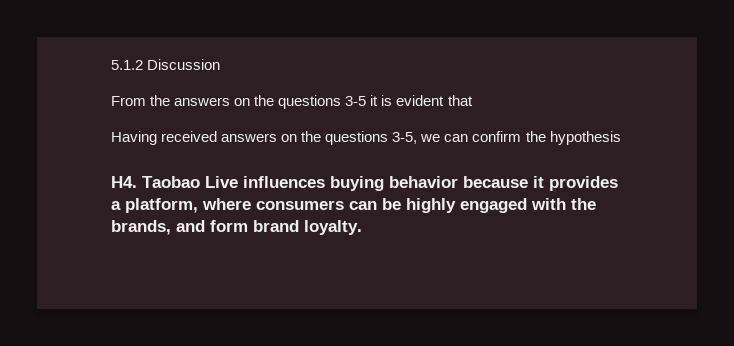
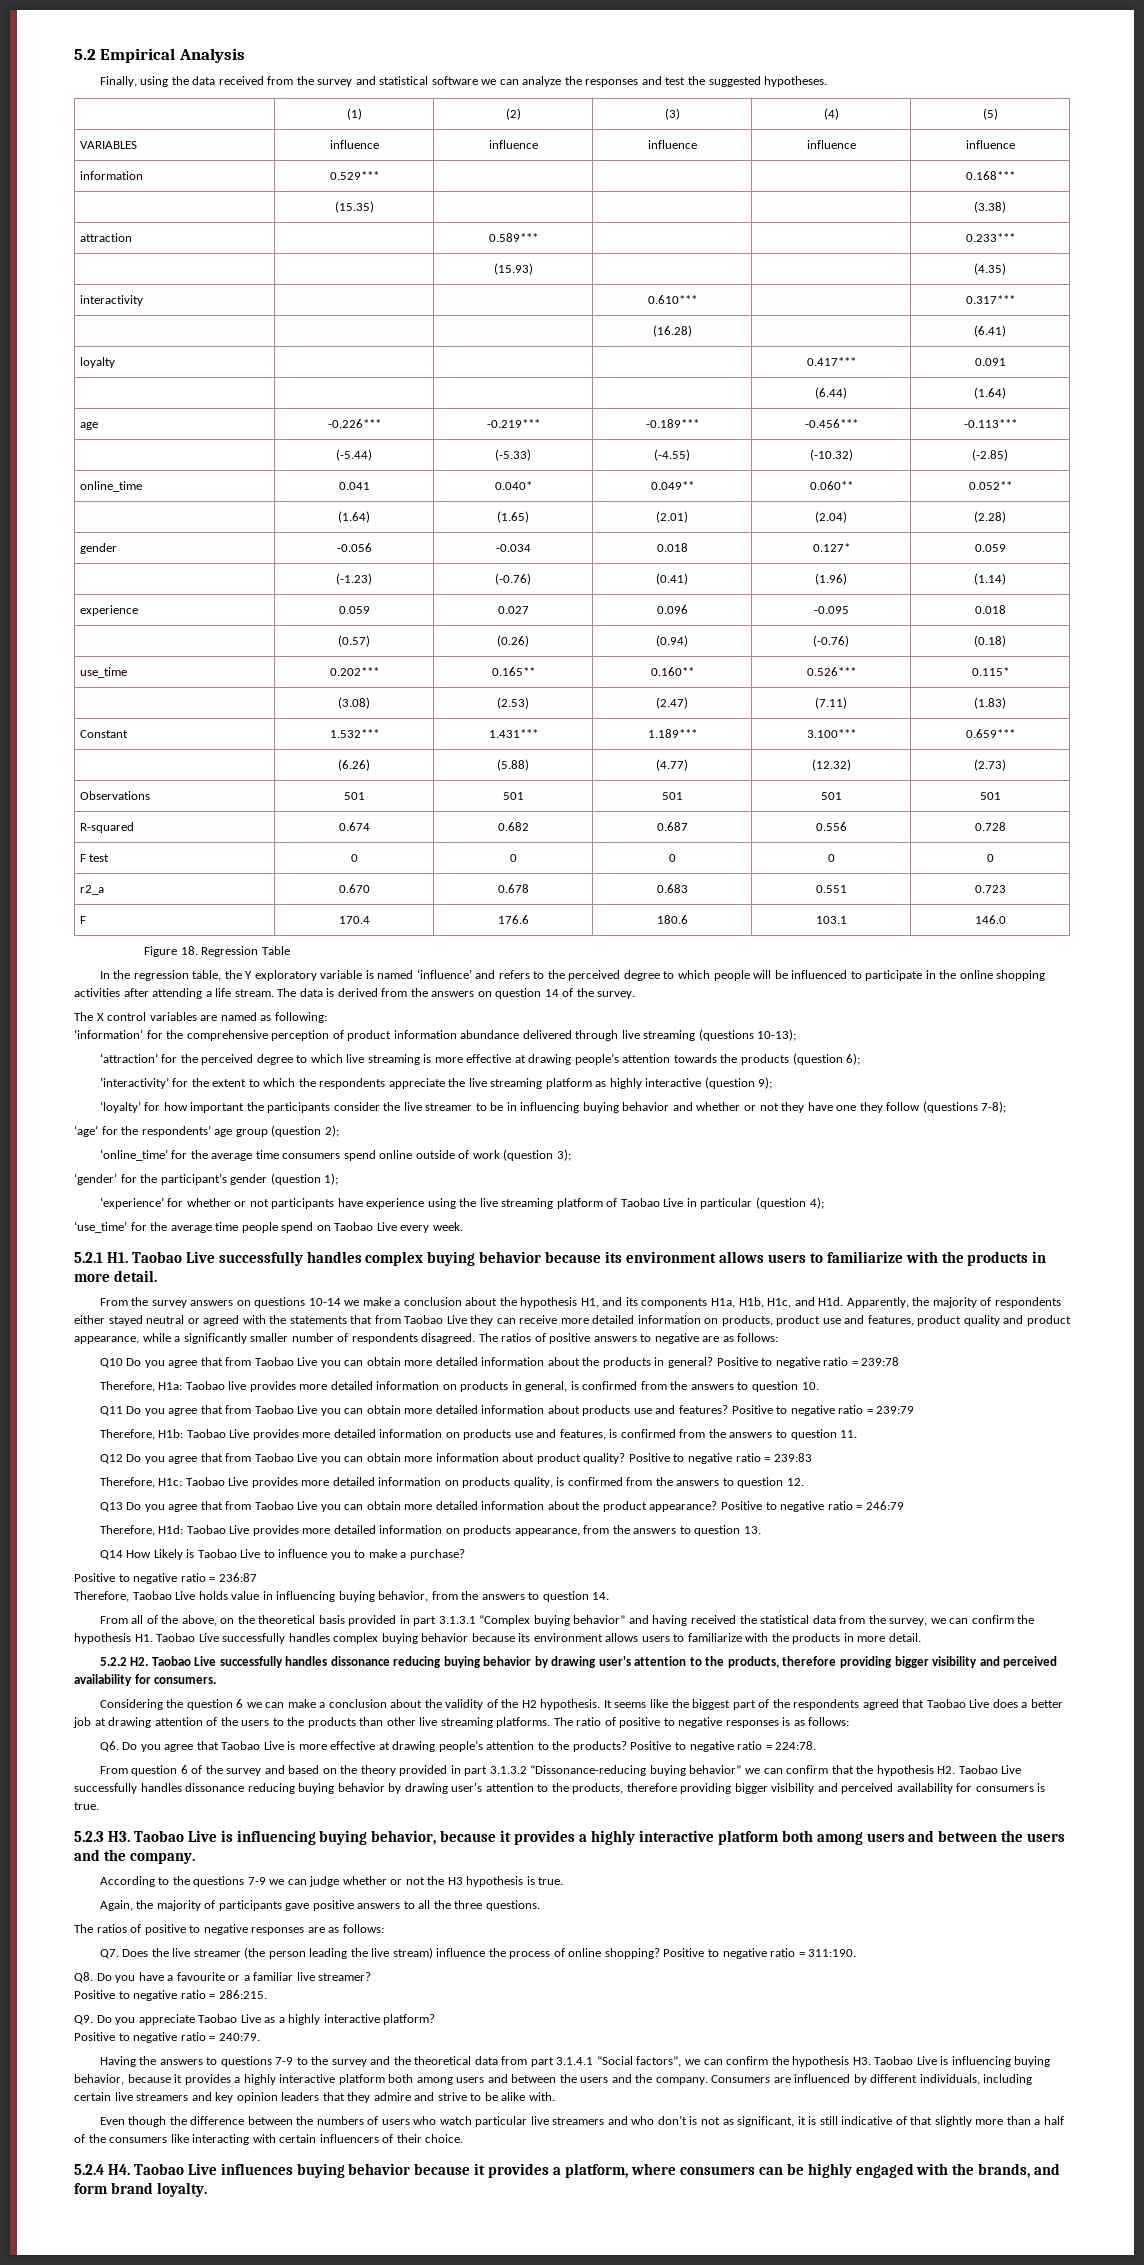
- 5.1.2 Discussion
+ 5.2 Empirical Analysis
+ Finally, using the data received from the survey and statistical software we can analyze the responses and test the suggested hypotheses.
+ | (1) | (2) | (3) | (4) | (5)
+ VARIABLES | influence | influence | influence | influence | influence
+ information | 0.529*** | | | | 0.168***
+ | (15.35) | | | | (3.38)
+ attraction | | 0.589*** | | | 0.233***
+ | | (15.93) | | | (4.35)
+ interactivity | | | 0.610*** | | 0.317***
+ | | | (16.28) | | (6.41)
+ loyalty | | | | 0.417*** | 0.091
+ | | | | (6.44) | (1.64)
+ age | -0.226*** | -0.219*** | -0.189*** | -0.456*** | -0.113***
+ | (-5.44) | (-5.33) | (-4.55) | (-10.32) | (-2.85)
+ online_time | 0.041 | 0.040* | 0.049** | 0.060** | 0.052**
+ | (1.64) | (1.65) | (2.01) | (2.04) | (2.28)
+ gender | -0.056 | -0.034 | 0.018 | 0.127* | 0.059
+ | (-1.23) | (-0.76) | (0.41) | (1.96) | (1.14)
+ experience | 0.059 | 0.027 | 0.096 | -0.095 | 0.018
+ | (0.57) | (0.26) | (0.94) | (-0.76) | (0.18)
+ use_time | 0.202*** | 0.165** | 0.160** | 0.526*** | 0.115*
+ | (3.08) | (2.53) | (2.47) | (7.11) | (1.83)
+ Constant | 1.532*** | 1.431*** | 1.189*** | 3.100*** | 0.659***
+ | (6.26) | (5.88) | (4.77) | (12.32) | (2.73)
+ Observations | 501 | 501 | 501 | 501 | 501
+ R-squared | 0.674 | 0.682 | 0.687 | 0.556 | 0.728
+ F test | 0 | 0 | 0 | 0 | 0
+ r2_a | 0.670 | 0.678 | 0.683 | 0.551 | 0.723
+ F | 170.4 | 176.6 | 180.6 | 103.1 | 146.0
+ Figure 18. Regression Table
+ In the regression table, the Y exploratory variable is named ‘influence’ and refers to the perceived degree to which people will be influenced to participate in the online shopping activities after attending a life stream. The data is derived from the answers on question 14 of the survey.
+ The X control variables are named as following:
+ ‘information’ for the comprehensive perception of product information abundance delivered through live streaming (questions 10-13);
+ ‘attraction’ for the perceived degree to which live streaming is more effective at drawing people’s attention towards the products (question 6);
+ ‘interactivity’ for the extent to which the respondents appreciate the live streaming platform as highly interactive (question 9);
+ ‘loyalty’ for how important the participants consider the live streamer to be in influencing buying behavior and whether or not they have one they follow (questions 7-8);
+ ‘age’ for the respondents’ age group (question 2);
+ ‘online_time’ for the average time consumers spend online outside of work (question 3);
+ ‘gender’ for the participant’s gender (question 1);
+ ‘experience’ for whether or not participants have experience using the live streaming platform of Taobao Live in particular (question 4);
+ ‘use_time’ for the average time people spend on Taobao Live every week.
+ 5.2.1 H1. Taobao Live successfully handles complex buying behavior because its environment allows users to familiarize with the products in more detail.
- From the answers on the questions 3-5 it is evident that
- Having received answers on the questions 3-5, we can confirm the hypothesis
- H4. Taobao Live influences buying behavior because it provides a platform, where consumers can be highly engaged with the brands, and form brand loyalty.
+ From the survey answers on questions 10-14 we make a conclusion about the hypothesis H1, and its components H1a, H1b, H1c, and H1d. Apparently, the majority of respondents either stayed neutral or agreed with the statements that from Taobao Live they can receive more detailed information on products, product use and features, product quality and product appearance, while a significantly smaller number of respondents disagreed. The ratios of positive answers to negative are as follows:
+ Q10 Do you agree that from Taobao Live you can obtain more detailed information about the products in general? Positive to negative ratio = 239:78
+ Therefore, H1a: Taobao live provides more detailed information on products in general, is confirmed from the answers to question 10.
+ Q11 Do you agree that from Taobao Live you can obtain more detailed information about products use and features? Positive to negative ratio = 239:79
+ Therefore, H1b: Taobao Live provides more detailed information on products use and features, is confirmed from the answers to question 11.
+ Q12 Do you agree that from Taobao Live you can obtain more information about product quality? Positive to negative ratio = 239:83
+ Therefore, H1c: Taobao Live provides more detailed information on products quality, is confirmed from the answers to question 12.
+ Q13 Do you agree that from Taobao Live you can obtain more detailed information about the product appearance? Positive to negative ratio = 246:79
+ Therefore, H1d: Taobao Live provides more detailed information on products appearance, from the answers to question 13.
+ Q14 How Likely is Taobao Live to influence you to make a purchase?
+ Positive to negative ratio = 236:87
+ Therefore, Taobao Live holds value in influencing buying behavior, from the answers to question 14.
+ From all of the above, on the theoretical basis provided in part 3.1.3.1 “Complex buying behavior” and having received the statistical data from the survey, we can confirm the hypothesis H1. Taobao Live successfully handles complex buying behavior because its environment allows users to familiarize with the products in more detail.
+ 5.2.2 H2. Taobao Live successfully handles dissonance reducing buying behavior by drawing user's attention to the products, therefore providing bigger visibility and perceived availability for consumers.
+ Considering the question 6 we can make a conclusion about the validity of the H2 hypothesis. It seems like the biggest part of the respondents agreed that Taobao Live does a better job at drawing attention of the users to the products than other live streaming platforms. The ratio of positive to negative responses is as follows:
+ Q6. Do you agree that Taobao Live is more effective at drawing people’s attention to the products? Positive to negative ratio = 224:78.
+ From question 6 of the survey and based on the theory provided in part 3.1.3.2 “Dissonance-reducing buying behavior” we can confirm that the hypothesis H2. Taobao Live successfully handles dissonance reducing buying behavior by drawing user's attention to the products, therefore providing bigger visibility and perceived availability for consumers is true.
+ 5.2.3 H3. Taobao Live is influencing buying behavior, because it provides a highly interactive platform both among users and between the users and the company.
+ According to the questions 7-9 we can judge whether or not the H3 hypothesis is true.
+ Again, the majority of participants gave positive answers to all the three questions.
+ The ratios of positive to negative responses are as follows:
+ Q7. Does the live streamer (the person leading the live stream) influence the process of online shopping? Positive to negative ratio = 311:190.
+ Q8. Do you have a favourite or a familiar live streamer?
+ Positive to negative ratio = 286:215.
+ Q9. Do you appreciate Taobao Live as a highly interactive platform?
+ Positive to negative ratio = 240:79.
+ Having the answers to questions 7-9 to the survey and the theoretical data from part 3.1.4.1 “Social factors”, we can confirm the hypothesis H3. Taobao Live is influencing buying behavior, because it provides a highly interactive platform both among users and between the users and the company. Consumers are influenced by different individuals, including certain live streamers and key opinion leaders that they admire and strive to be alike with.
+ Even though the difference between the numbers of users who watch particular live streamers and who don’t is not as significant, it is still indicative of that slightly more than a half of the consumers like interacting with certain influencers of their choice.
+ 5.2.4 H4. Taobao Live influences buying behavior because it provides a platform, where consumers can be highly engaged with the brands, and form brand loyalty.

